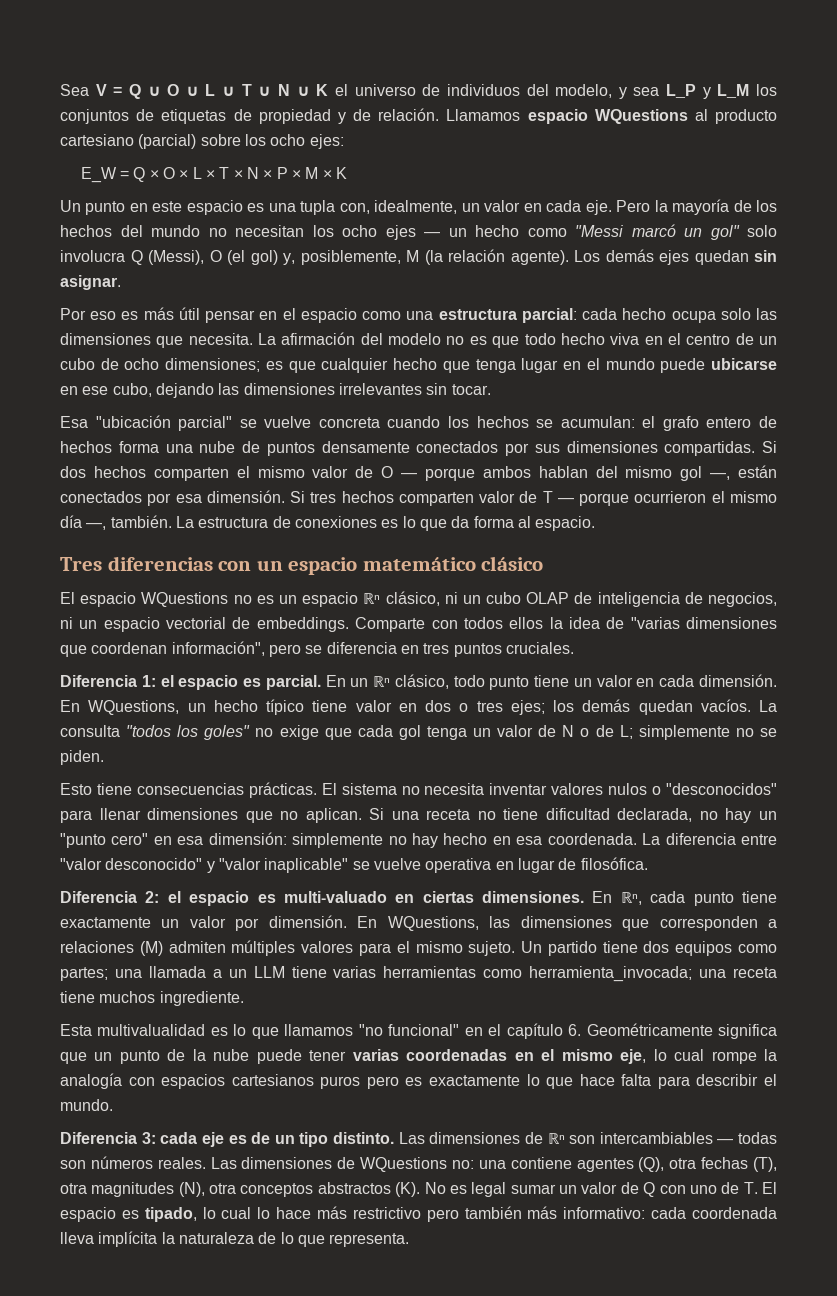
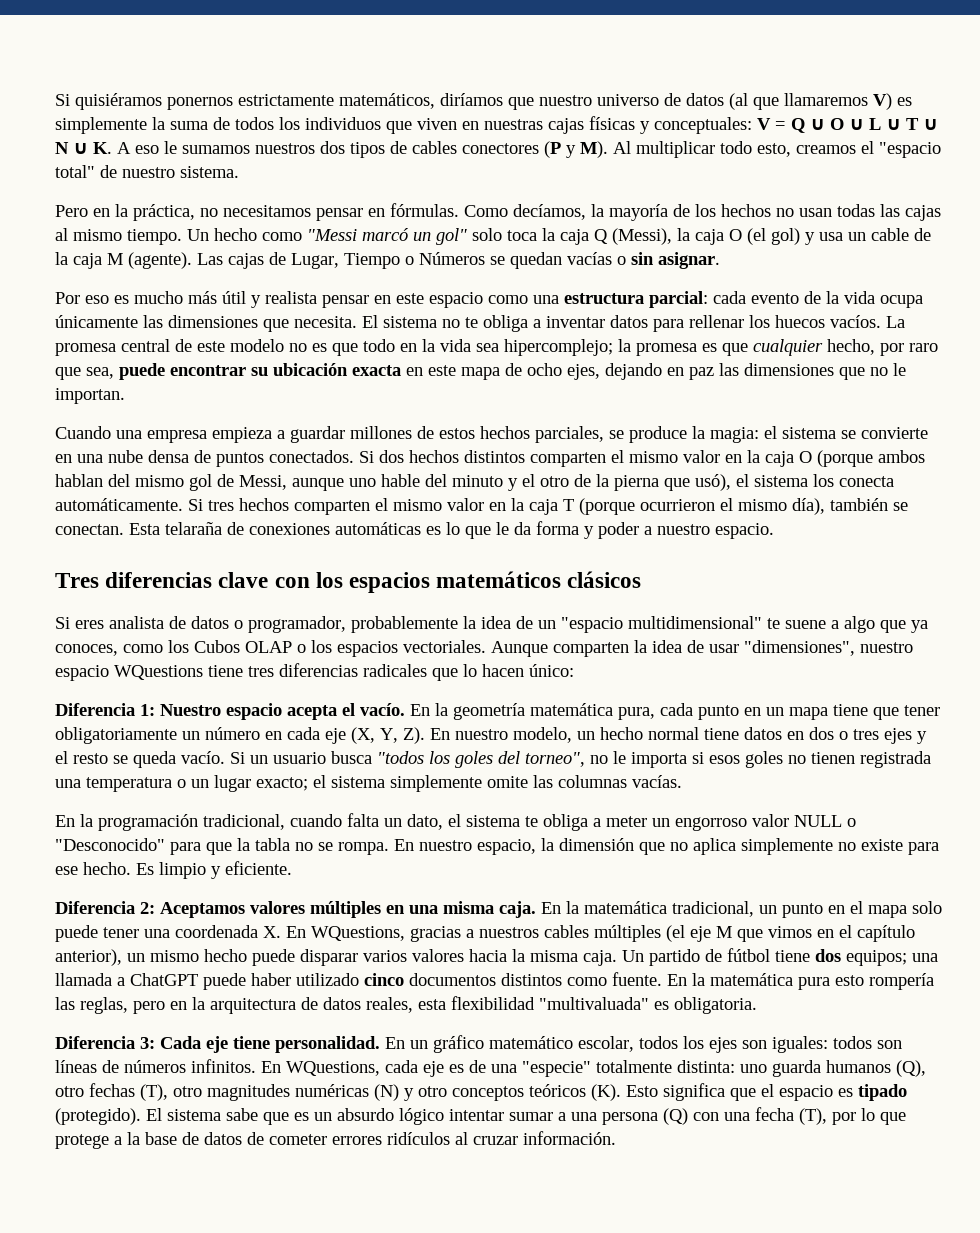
- Sea V = Q ∪ O ∪ L ∪ T ∪ N ∪ K el universo de individuos del modelo, y sea L_P y L_M los conjuntos de etiquetas de propiedad y de relación. Llamamos espacio WQuestions al producto cartesiano (parcial) sobre los ocho ejes:
- E_W = Q × O × L × T × N × P × M × K
- Un punto en este espacio es una tupla con, idealmente, un valor en cada eje. Pero la mayoría de los hechos del mundo no necesitan los ocho ejes — un hecho como "Messi marcó un gol" solo involucra Q (Messi), O (el gol) y, posiblemente, M (la relación agente). Los demás ejes quedan sin asignar.
+ Si quisiéramos ponernos estrictamente matemáticos, diríamos que nuestro universo de datos (al que llamaremos V) es simplemente la suma de todos los individuos que viven en nuestras cajas físicas y conceptuales: V = Q ∪ O ∪ L ∪ T ∪ N ∪ K. A eso le sumamos nuestros dos tipos de cables conectores (P y M). Al multiplicar todo esto, creamos el "espacio total" de nuestro sistema.
+ Pero en la práctica, no necesitamos pensar en fórmulas. Como decíamos, la mayoría de los hechos no usan todas las cajas al mismo tiempo. Un hecho como "Messi marcó un gol" solo toca la caja Q (Messi), la caja O (el gol) y usa un cable de la caja M (agente). Las cajas de Lugar, Tiempo o Números se quedan vacías o sin asignar.
- Por eso es más útil pensar en el espacio como una estructura parcial: cada hecho ocupa solo las dimensiones que necesita. La afirmación del modelo no es que todo hecho viva en el centro de un cubo de ocho dimensiones; es que cualquier hecho que tenga lugar en el mundo puede ubicarse en ese cubo, dejando las dimensiones irrelevantes sin tocar.
- Esa "ubicación parcial" se vuelve concreta cuando los hechos se acumulan: el grafo entero de hechos forma una nube de puntos densamente conectados por sus dimensiones compartidas. Si dos hechos comparten el mismo valor de O — porque ambos hablan del mismo gol —, están conectados por esa dimensión. Si tres hechos comparten valor de T — porque ocurrieron el mismo día —, también. La estructura de conexiones es lo que da forma al espacio.
+ Por eso es mucho más útil y realista pensar en este espacio como una estructura parcial: cada evento de la vida ocupa únicamente las dimensiones que necesita. El sistema no te obliga a inventar datos para rellenar los huecos vacíos. La promesa central de este modelo no es que todo en la vida sea hipercomplejo; la promesa es que cualquier hecho, por raro que sea, puede encontrar su ubicación exacta en este mapa de ocho ejes, dejando en paz las dimensiones que no le importan.
+ Cuando una empresa empieza a guardar millones de estos hechos parciales, se produce la magia: el sistema se convierte en una nube densa de puntos conectados. Si dos hechos distintos comparten el mismo valor en la caja O (porque ambos hablan del mismo gol de Messi, aunque uno hable del minuto y el otro de la pierna que usó), el sistema los conecta automáticamente. Si tres hechos comparten el mismo valor en la caja T (porque ocurrieron el mismo día), también se conectan. Esta telaraña de conexiones automáticas es lo que le da forma y poder a nuestro espacio.
- Tres diferencias con un espacio matemático clásico
- El espacio WQuestions no es un espacio ℝⁿ clásico, ni un cubo OLAP de inteligencia de negocios, ni un espacio vectorial de embeddings. Comparte con todos ellos la idea de "varias dimensiones que coordenan información", pero se diferencia en tres puntos cruciales.
- Diferencia 1: el espacio es parcial. En un ℝⁿ clásico, todo punto tiene un valor en cada dimensión. En WQuestions, un hecho típico tiene valor en dos o tres ejes; los demás quedan vacíos. La consulta "todos los goles" no exige que cada gol tenga un valor de N o de L; simplemente no se piden.
- Esto tiene consecuencias prácticas. El sistema no necesita inventar valores nulos o "desconocidos" para llenar dimensiones que no aplican. Si una receta no tiene dificultad declarada, no hay un "punto cero" en esa dimensión: simplemente no hay hecho en esa coordenada. La diferencia entre "valor desconocido" y "valor inaplicable" se vuelve operativa en lugar de filosófica.
- Diferencia 2: el espacio es multi-valuado en ciertas dimensiones. En ℝⁿ, cada punto tiene exactamente un valor por dimensión. En WQuestions, las dimensiones que corresponden a relaciones (M) admiten múltiples valores para el mismo sujeto. Un partido tiene dos equipos como partes; una llamada a un LLM tiene varias herramientas como herramienta_invocada; una receta tiene muchos ingrediente.
- Esta multivalualidad es lo que llamamos "no funcional" en el capítulo 6. Geométricamente significa que un punto de la nube puede tener varias coordenadas en el mismo eje, lo cual rompe la analogía con espacios cartesianos puros pero es exactamente lo que hace falta para describir el mundo.
- Diferencia 3: cada eje es de un tipo distinto. Las dimensiones de ℝⁿ son intercambiables — todas son números reales. Las dimensiones de WQuestions no: una contiene agentes (Q), otra fechas (T), otra magnitudes (N), otra conceptos abstractos (K). No es legal sumar un valor de Q con uno de T. El espacio es tipado, lo cual lo hace más restrictivo pero también más informativo: cada coordenada lleva implícita la naturaleza de lo que representa.
+ Tres diferencias clave con los espacios matemáticos clásicos
+ Si eres analista de datos o programador, probablemente la idea de un "espacio multidimensional" te suene a algo que ya conoces, como los Cubos OLAP o los espacios vectoriales. Aunque comparten la idea de usar "dimensiones", nuestro espacio WQuestions tiene tres diferencias radicales que lo hacen único:
+ Diferencia 1: Nuestro espacio acepta el vacío. En la geometría matemática pura, cada punto en un mapa tiene que tener obligatoriamente un número en cada eje (X, Y, Z). En nuestro modelo, un hecho normal tiene datos en dos o tres ejes y el resto se queda vacío. Si un usuario busca "todos los goles del torneo", no le importa si esos goles no tienen registrada una temperatura o un lugar exacto; el sistema simplemente omite las columnas vacías.
+ En la programación tradicional, cuando falta un dato, el sistema te obliga a meter un engorroso valor NULL o "Desconocido" para que la tabla no se rompa. En nuestro espacio, la dimensión que no aplica simplemente no existe para ese hecho. Es limpio y eficiente.
+ Diferencia 2: Aceptamos valores múltiples en una misma caja. En la matemática tradicional, un punto en el mapa solo puede tener una coordenada X. En WQuestions, gracias a nuestros cables múltiples (el eje M que vimos en el capítulo anterior), un mismo hecho puede disparar varios valores hacia la misma caja. Un partido de fútbol tiene dos equipos; una llamada a ChatGPT puede haber utilizado cinco documentos distintos como fuente. En la matemática pura esto rompería las reglas, pero en la arquitectura de datos reales, esta flexibilidad "multivaluada" es obligatoria.
+ Diferencia 3: Cada eje tiene personalidad. En un gráfico matemático escolar, todos los ejes son iguales: todos son líneas de números infinitos. En WQuestions, cada eje es de una "especie" totalmente distinta: uno guarda humanos (Q), otro fechas (T), otro magnitudes numéricas (N) y otro conceptos teóricos (K). Esto significa que el espacio es tipado (protegido). El sistema sabe que es un absurdo lógico intentar sumar a una persona (Q) con una fecha (T), por lo que protege a la base de datos de cometer errores ridículos al cruzar información.

